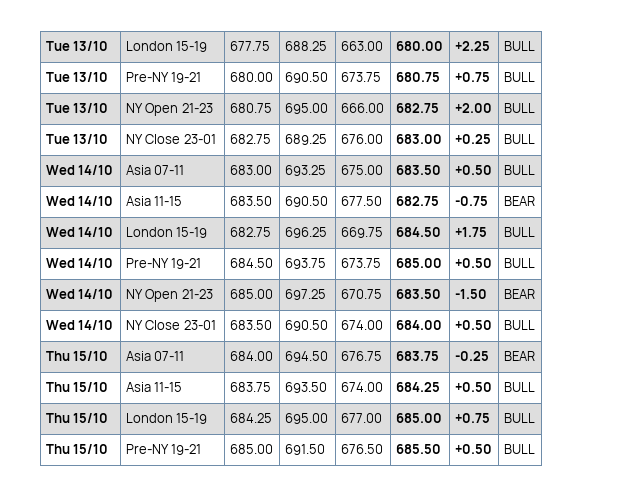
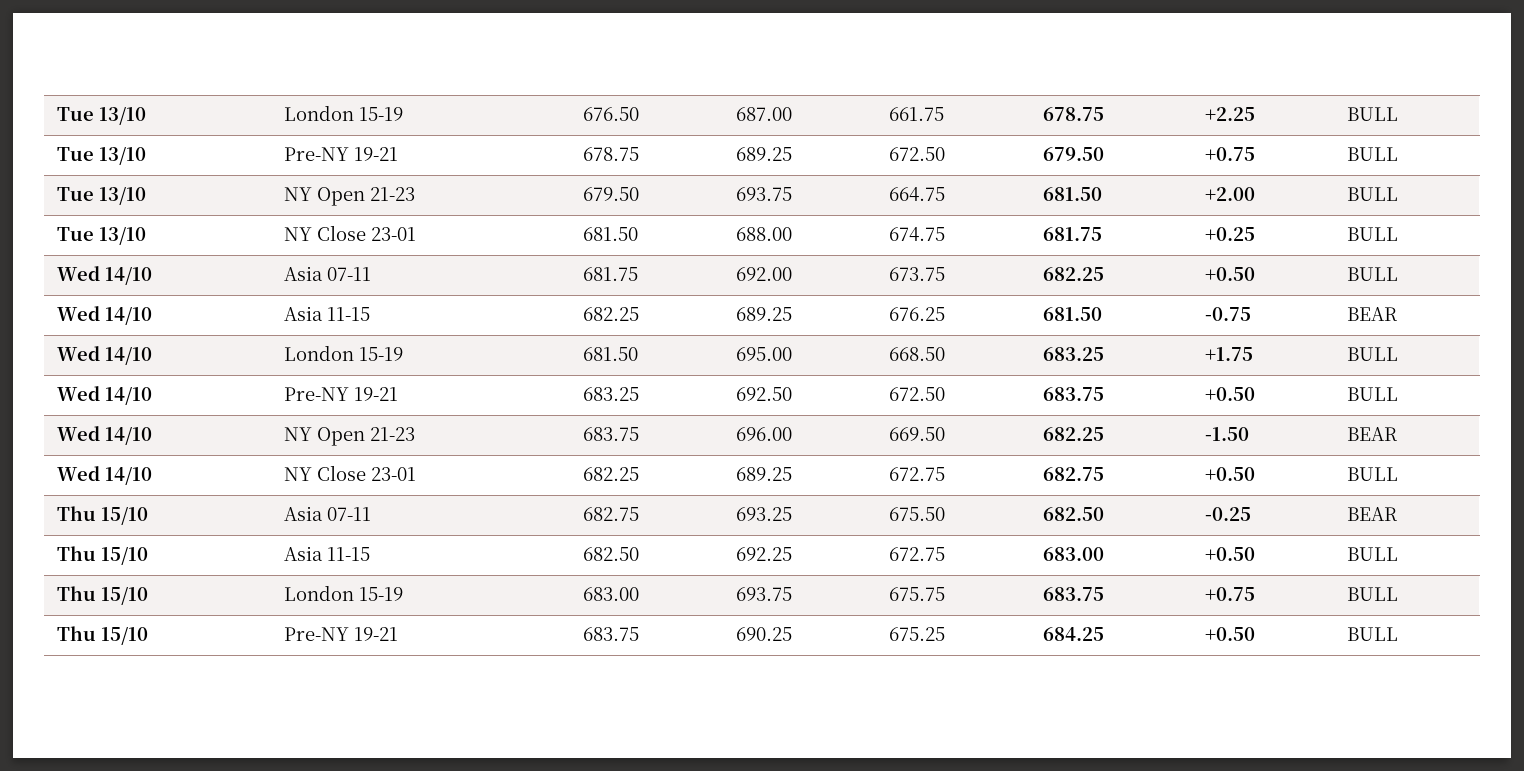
- Tue 13/10 | London 15-19 | 677.75 | 688.25 | 663.00 | 680.00 | +2.25 | BULL
+ Tue 13/10 | London 15-19 | 676.50 | 687.00 | 661.75 | 678.75 | +2.25 | BULL
- Tue 13/10 | Pre-NY 19-21 | 680.00 | 690.50 | 673.75 | 680.75 | +0.75 | BULL
+ Tue 13/10 | Pre-NY 19-21 | 678.75 | 689.25 | 672.50 | 679.50 | +0.75 | BULL
- Tue 13/10 | NY Open 21-23 | 680.75 | 695.00 | 666.00 | 682.75 | +2.00 | BULL
+ Tue 13/10 | NY Open 21-23 | 679.50 | 693.75 | 664.75 | 681.50 | +2.00 | BULL
- Tue 13/10 | NY Close 23-01 | 682.75 | 689.25 | 676.00 | 683.00 | +0.25 | BULL
+ Tue 13/10 | NY Close 23-01 | 681.50 | 688.00 | 674.75 | 681.75 | +0.25 | BULL
- Wed 14/10 | Asia 07-11 | 683.00 | 693.25 | 675.00 | 683.50 | +0.50 | BULL
+ Wed 14/10 | Asia 07-11 | 681.75 | 692.00 | 673.75 | 682.25 | +0.50 | BULL
- Wed 14/10 | Asia 11-15 | 683.50 | 690.50 | 677.50 | 682.75 | -0.75 | BEAR
+ Wed 14/10 | Asia 11-15 | 682.25 | 689.25 | 676.25 | 681.50 | -0.75 | BEAR
- Wed 14/10 | London 15-19 | 682.75 | 696.25 | 669.75 | 684.50 | +1.75 | BULL
+ Wed 14/10 | London 15-19 | 681.50 | 695.00 | 668.50 | 683.25 | +1.75 | BULL
- Wed 14/10 | Pre-NY 19-21 | 684.50 | 693.75 | 673.75 | 685.00 | +0.50 | BULL
+ Wed 14/10 | Pre-NY 19-21 | 683.25 | 692.50 | 672.50 | 683.75 | +0.50 | BULL
- Wed 14/10 | NY Open 21-23 | 685.00 | 697.25 | 670.75 | 683.50 | -1.50 | BEAR
+ Wed 14/10 | NY Open 21-23 | 683.75 | 696.00 | 669.50 | 682.25 | -1.50 | BEAR
- Wed 14/10 | NY Close 23-01 | 683.50 | 690.50 | 674.00 | 684.00 | +0.50 | BULL
+ Wed 14/10 | NY Close 23-01 | 682.25 | 689.25 | 672.75 | 682.75 | +0.50 | BULL
- Thu 15/10 | Asia 07-11 | 684.00 | 694.50 | 676.75 | 683.75 | -0.25 | BEAR
+ Thu 15/10 | Asia 07-11 | 682.75 | 693.25 | 675.50 | 682.50 | -0.25 | BEAR
- Thu 15/10 | Asia 11-15 | 683.75 | 693.50 | 674.00 | 684.25 | +0.50 | BULL
+ Thu 15/10 | Asia 11-15 | 682.50 | 692.25 | 672.75 | 683.00 | +0.50 | BULL
- Thu 15/10 | London 15-19 | 684.25 | 695.00 | 677.00 | 685.00 | +0.75 | BULL
+ Thu 15/10 | London 15-19 | 683.00 | 693.75 | 675.75 | 683.75 | +0.75 | BULL
- Thu 15/10 | Pre-NY 19-21 | 685.00 | 691.50 | 676.50 | 685.50 | +0.50 | BULL
+ Thu 15/10 | Pre-NY 19-21 | 683.75 | 690.25 | 675.25 | 684.25 | +0.50 | BULL

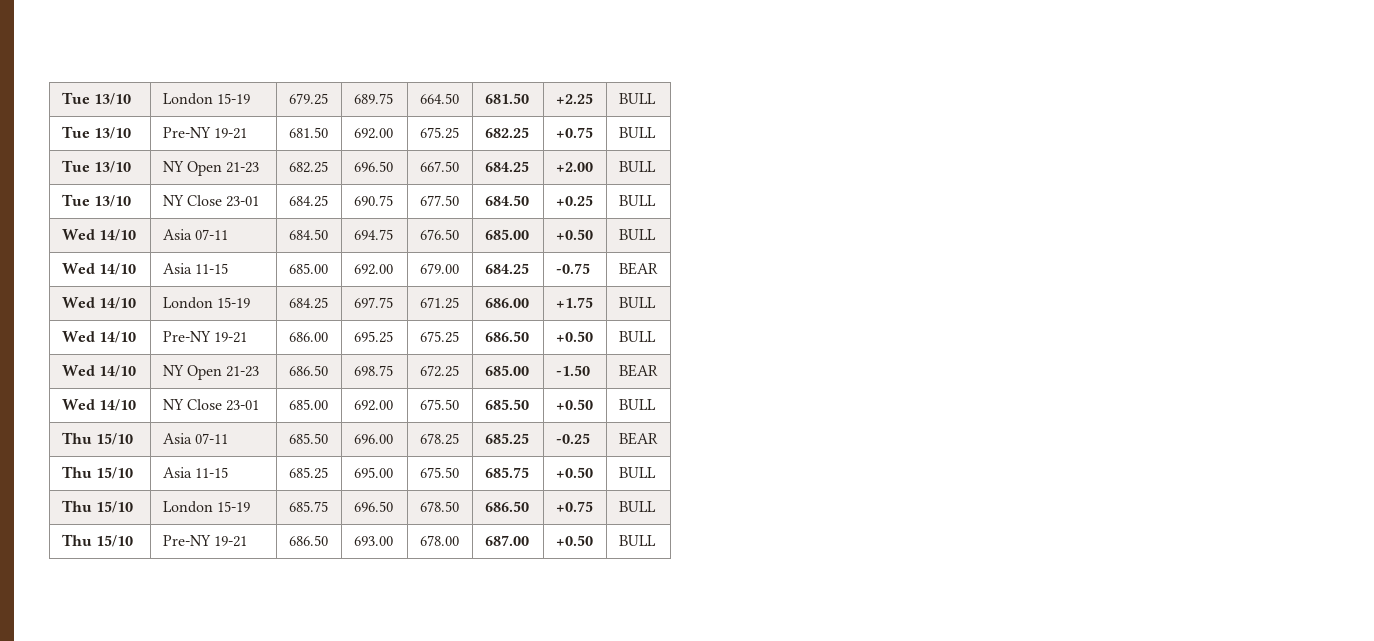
- Tue 13/10 | London 15-19 | 676.50 | 687.00 | 661.75 | 678.75 | +2.25 | BULL
+ Tue 13/10 | London 15-19 | 679.25 | 689.75 | 664.50 | 681.50 | +2.25 | BULL
- Tue 13/10 | Pre-NY 19-21 | 678.75 | 689.25 | 672.50 | 679.50 | +0.75 | BULL
+ Tue 13/10 | Pre-NY 19-21 | 681.50 | 692.00 | 675.25 | 682.25 | +0.75 | BULL
- Tue 13/10 | NY Open 21-23 | 679.50 | 693.75 | 664.75 | 681.50 | +2.00 | BULL
+ Tue 13/10 | NY Open 21-23 | 682.25 | 696.50 | 667.50 | 684.25 | +2.00 | BULL
- Tue 13/10 | NY Close 23-01 | 681.50 | 688.00 | 674.75 | 681.75 | +0.25 | BULL
+ Tue 13/10 | NY Close 23-01 | 684.25 | 690.75 | 677.50 | 684.50 | +0.25 | BULL
- Wed 14/10 | Asia 07-11 | 681.75 | 692.00 | 673.75 | 682.25 | +0.50 | BULL
+ Wed 14/10 | Asia 07-11 | 684.50 | 694.75 | 676.50 | 685.00 | +0.50 | BULL
- Wed 14/10 | Asia 11-15 | 682.25 | 689.25 | 676.25 | 681.50 | -0.75 | BEAR
+ Wed 14/10 | Asia 11-15 | 685.00 | 692.00 | 679.00 | 684.25 | -0.75 | BEAR
- Wed 14/10 | London 15-19 | 681.50 | 695.00 | 668.50 | 683.25 | +1.75 | BULL
+ Wed 14/10 | London 15-19 | 684.25 | 697.75 | 671.25 | 686.00 | +1.75 | BULL
- Wed 14/10 | Pre-NY 19-21 | 683.25 | 692.50 | 672.50 | 683.75 | +0.50 | BULL
+ Wed 14/10 | Pre-NY 19-21 | 686.00 | 695.25 | 675.25 | 686.50 | +0.50 | BULL
- Wed 14/10 | NY Open 21-23 | 683.75 | 696.00 | 669.50 | 682.25 | -1.50 | BEAR
+ Wed 14/10 | NY Open 21-23 | 686.50 | 698.75 | 672.25 | 685.00 | -1.50 | BEAR
- Wed 14/10 | NY Close 23-01 | 682.25 | 689.25 | 672.75 | 682.75 | +0.50 | BULL
+ Wed 14/10 | NY Close 23-01 | 685.00 | 692.00 | 675.50 | 685.50 | +0.50 | BULL
- Thu 15/10 | Asia 07-11 | 682.75 | 693.25 | 675.50 | 682.50 | -0.25 | BEAR
+ Thu 15/10 | Asia 07-11 | 685.50 | 696.00 | 678.25 | 685.25 | -0.25 | BEAR
- Thu 15/10 | Asia 11-15 | 682.50 | 692.25 | 672.75 | 683.00 | +0.50 | BULL
+ Thu 15/10 | Asia 11-15 | 685.25 | 695.00 | 675.50 | 685.75 | +0.50 | BULL
- Thu 15/10 | London 15-19 | 683.00 | 693.75 | 675.75 | 683.75 | +0.75 | BULL
+ Thu 15/10 | London 15-19 | 685.75 | 696.50 | 678.50 | 686.50 | +0.75 | BULL
- Thu 15/10 | Pre-NY 19-21 | 683.75 | 690.25 | 675.25 | 684.25 | +0.50 | BULL
+ Thu 15/10 | Pre-NY 19-21 | 686.50 | 693.00 | 678.00 | 687.00 | +0.50 | BULL

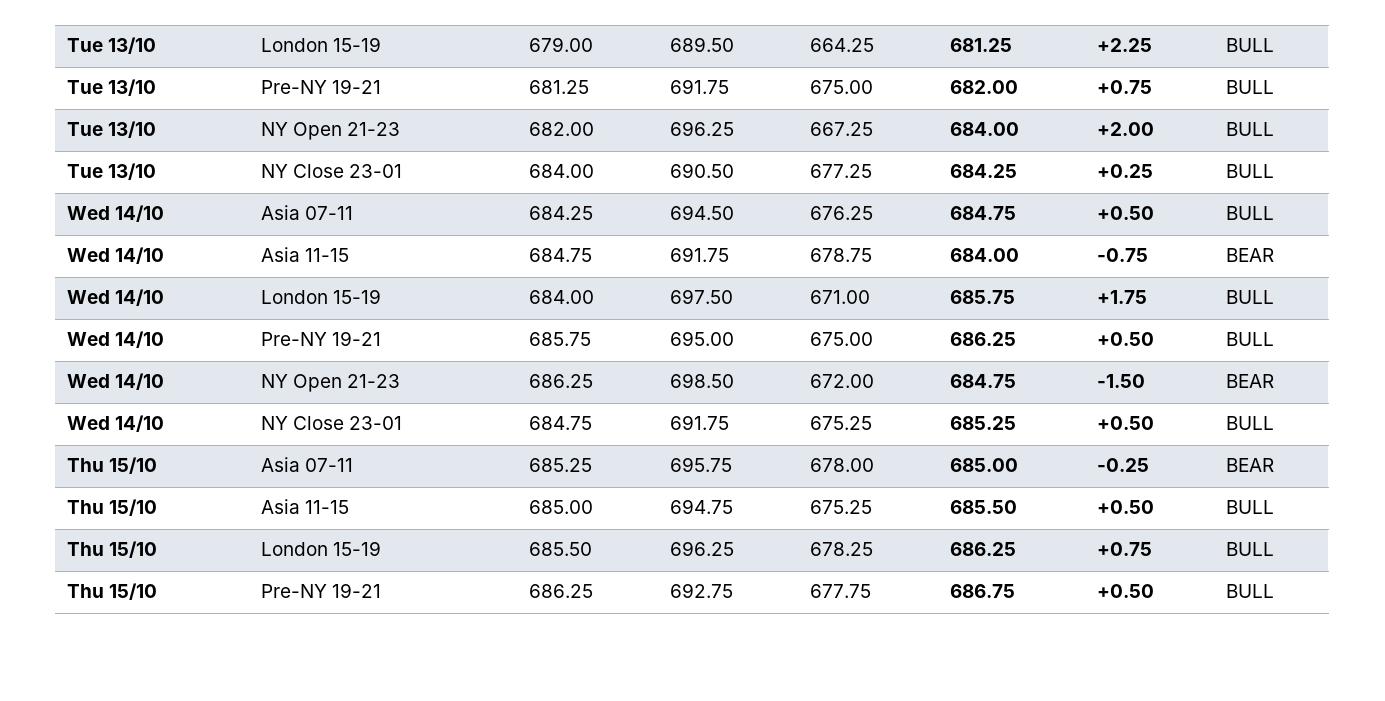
- Tue 13/10 | London 15-19 | 679.25 | 689.75 | 664.50 | 681.50 | +2.25 | BULL
+ Tue 13/10 | London 15-19 | 679.00 | 689.50 | 664.25 | 681.25 | +2.25 | BULL
- Tue 13/10 | Pre-NY 19-21 | 681.50 | 692.00 | 675.25 | 682.25 | +0.75 | BULL
+ Tue 13/10 | Pre-NY 19-21 | 681.25 | 691.75 | 675.00 | 682.00 | +0.75 | BULL
- Tue 13/10 | NY Open 21-23 | 682.25 | 696.50 | 667.50 | 684.25 | +2.00 | BULL
+ Tue 13/10 | NY Open 21-23 | 682.00 | 696.25 | 667.25 | 684.00 | +2.00 | BULL
- Tue 13/10 | NY Close 23-01 | 684.25 | 690.75 | 677.50 | 684.50 | +0.25 | BULL
+ Tue 13/10 | NY Close 23-01 | 684.00 | 690.50 | 677.25 | 684.25 | +0.25 | BULL
- Wed 14/10 | Asia 07-11 | 684.50 | 694.75 | 676.50 | 685.00 | +0.50 | BULL
+ Wed 14/10 | Asia 07-11 | 684.25 | 694.50 | 676.25 | 684.75 | +0.50 | BULL
- Wed 14/10 | Asia 11-15 | 685.00 | 692.00 | 679.00 | 684.25 | -0.75 | BEAR
+ Wed 14/10 | Asia 11-15 | 684.75 | 691.75 | 678.75 | 684.00 | -0.75 | BEAR
- Wed 14/10 | London 15-19 | 684.25 | 697.75 | 671.25 | 686.00 | +1.75 | BULL
+ Wed 14/10 | London 15-19 | 684.00 | 697.50 | 671.00 | 685.75 | +1.75 | BULL
- Wed 14/10 | Pre-NY 19-21 | 686.00 | 695.25 | 675.25 | 686.50 | +0.50 | BULL
+ Wed 14/10 | Pre-NY 19-21 | 685.75 | 695.00 | 675.00 | 686.25 | +0.50 | BULL
- Wed 14/10 | NY Open 21-23 | 686.50 | 698.75 | 672.25 | 685.00 | -1.50 | BEAR
+ Wed 14/10 | NY Open 21-23 | 686.25 | 698.50 | 672.00 | 684.75 | -1.50 | BEAR
- Wed 14/10 | NY Close 23-01 | 685.00 | 692.00 | 675.50 | 685.50 | +0.50 | BULL
+ Wed 14/10 | NY Close 23-01 | 684.75 | 691.75 | 675.25 | 685.25 | +0.50 | BULL
- Thu 15/10 | Asia 07-11 | 685.50 | 696.00 | 678.25 | 685.25 | -0.25 | BEAR
+ Thu 15/10 | Asia 07-11 | 685.25 | 695.75 | 678.00 | 685.00 | -0.25 | BEAR
- Thu 15/10 | Asia 11-15 | 685.25 | 695.00 | 675.50 | 685.75 | +0.50 | BULL
+ Thu 15/10 | Asia 11-15 | 685.00 | 694.75 | 675.25 | 685.50 | +0.50 | BULL
- Thu 15/10 | London 15-19 | 685.75 | 696.50 | 678.50 | 686.50 | +0.75 | BULL
+ Thu 15/10 | London 15-19 | 685.50 | 696.25 | 678.25 | 686.25 | +0.75 | BULL
- Thu 15/10 | Pre-NY 19-21 | 686.50 | 693.00 | 678.00 | 687.00 | +0.50 | BULL
+ Thu 15/10 | Pre-NY 19-21 | 686.25 | 692.75 | 677.75 | 686.75 | +0.50 | BULL

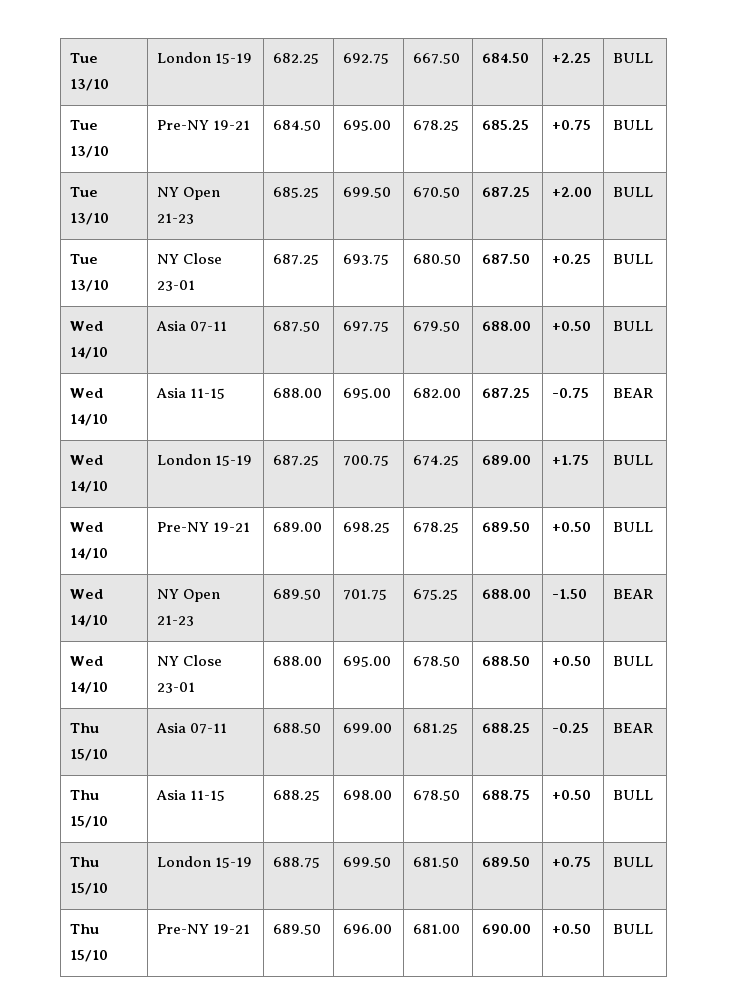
- Tue 13/10 | London 15-19 | 679.00 | 689.50 | 664.25 | 681.25 | +2.25 | BULL
+ Tue 13/10 | London 15-19 | 682.25 | 692.75 | 667.50 | 684.50 | +2.25 | BULL
- Tue 13/10 | Pre-NY 19-21 | 681.25 | 691.75 | 675.00 | 682.00 | +0.75 | BULL
+ Tue 13/10 | Pre-NY 19-21 | 684.50 | 695.00 | 678.25 | 685.25 | +0.75 | BULL
- Tue 13/10 | NY Open 21-23 | 682.00 | 696.25 | 667.25 | 684.00 | +2.00 | BULL
+ Tue 13/10 | NY Open 21-23 | 685.25 | 699.50 | 670.50 | 687.25 | +2.00 | BULL
- Tue 13/10 | NY Close 23-01 | 684.00 | 690.50 | 677.25 | 684.25 | +0.25 | BULL
+ Tue 13/10 | NY Close 23-01 | 687.25 | 693.75 | 680.50 | 687.50 | +0.25 | BULL
- Wed 14/10 | Asia 07-11 | 684.25 | 694.50 | 676.25 | 684.75 | +0.50 | BULL
+ Wed 14/10 | Asia 07-11 | 687.50 | 697.75 | 679.50 | 688.00 | +0.50 | BULL
- Wed 14/10 | Asia 11-15 | 684.75 | 691.75 | 678.75 | 684.00 | -0.75 | BEAR
+ Wed 14/10 | Asia 11-15 | 688.00 | 695.00 | 682.00 | 687.25 | -0.75 | BEAR
- Wed 14/10 | London 15-19 | 684.00 | 697.50 | 671.00 | 685.75 | +1.75 | BULL
+ Wed 14/10 | London 15-19 | 687.25 | 700.75 | 674.25 | 689.00 | +1.75 | BULL
- Wed 14/10 | Pre-NY 19-21 | 685.75 | 695.00 | 675.00 | 686.25 | +0.50 | BULL
+ Wed 14/10 | Pre-NY 19-21 | 689.00 | 698.25 | 678.25 | 689.50 | +0.50 | BULL
- Wed 14/10 | NY Open 21-23 | 686.25 | 698.50 | 672.00 | 684.75 | -1.50 | BEAR
+ Wed 14/10 | NY Open 21-23 | 689.50 | 701.75 | 675.25 | 688.00 | -1.50 | BEAR
- Wed 14/10 | NY Close 23-01 | 684.75 | 691.75 | 675.25 | 685.25 | +0.50 | BULL
+ Wed 14/10 | NY Close 23-01 | 688.00 | 695.00 | 678.50 | 688.50 | +0.50 | BULL
- Thu 15/10 | Asia 07-11 | 685.25 | 695.75 | 678.00 | 685.00 | -0.25 | BEAR
+ Thu 15/10 | Asia 07-11 | 688.50 | 699.00 | 681.25 | 688.25 | -0.25 | BEAR
- Thu 15/10 | Asia 11-15 | 685.00 | 694.75 | 675.25 | 685.50 | +0.50 | BULL
+ Thu 15/10 | Asia 11-15 | 688.25 | 698.00 | 678.50 | 688.75 | +0.50 | BULL
- Thu 15/10 | London 15-19 | 685.50 | 696.25 | 678.25 | 686.25 | +0.75 | BULL
+ Thu 15/10 | London 15-19 | 688.75 | 699.50 | 681.50 | 689.50 | +0.75 | BULL
- Thu 15/10 | Pre-NY 19-21 | 686.25 | 692.75 | 677.75 | 686.75 | +0.50 | BULL
+ Thu 15/10 | Pre-NY 19-21 | 689.50 | 696.00 | 681.00 | 690.00 | +0.50 | BULL

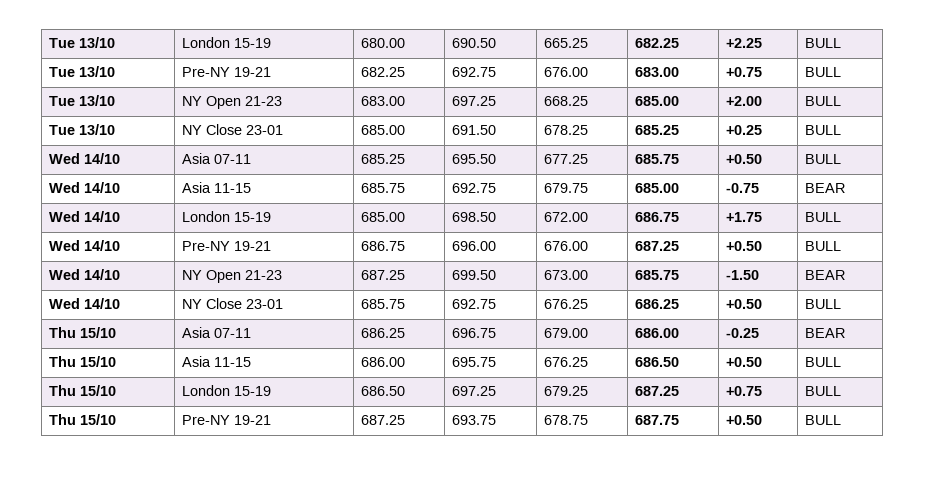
- Tue 13/10 | London 15-19 | 682.25 | 692.75 | 667.50 | 684.50 | +2.25 | BULL
+ Tue 13/10 | London 15-19 | 680.00 | 690.50 | 665.25 | 682.25 | +2.25 | BULL
- Tue 13/10 | Pre-NY 19-21 | 684.50 | 695.00 | 678.25 | 685.25 | +0.75 | BULL
+ Tue 13/10 | Pre-NY 19-21 | 682.25 | 692.75 | 676.00 | 683.00 | +0.75 | BULL
- Tue 13/10 | NY Open 21-23 | 685.25 | 699.50 | 670.50 | 687.25 | +2.00 | BULL
+ Tue 13/10 | NY Open 21-23 | 683.00 | 697.25 | 668.25 | 685.00 | +2.00 | BULL
- Tue 13/10 | NY Close 23-01 | 687.25 | 693.75 | 680.50 | 687.50 | +0.25 | BULL
+ Tue 13/10 | NY Close 23-01 | 685.00 | 691.50 | 678.25 | 685.25 | +0.25 | BULL
- Wed 14/10 | Asia 07-11 | 687.50 | 697.75 | 679.50 | 688.00 | +0.50 | BULL
+ Wed 14/10 | Asia 07-11 | 685.25 | 695.50 | 677.25 | 685.75 | +0.50 | BULL
- Wed 14/10 | Asia 11-15 | 688.00 | 695.00 | 682.00 | 687.25 | -0.75 | BEAR
+ Wed 14/10 | Asia 11-15 | 685.75 | 692.75 | 679.75 | 685.00 | -0.75 | BEAR
- Wed 14/10 | London 15-19 | 687.25 | 700.75 | 674.25 | 689.00 | +1.75 | BULL
+ Wed 14/10 | London 15-19 | 685.00 | 698.50 | 672.00 | 686.75 | +1.75 | BULL
- Wed 14/10 | Pre-NY 19-21 | 689.00 | 698.25 | 678.25 | 689.50 | +0.50 | BULL
+ Wed 14/10 | Pre-NY 19-21 | 686.75 | 696.00 | 676.00 | 687.25 | +0.50 | BULL
- Wed 14/10 | NY Open 21-23 | 689.50 | 701.75 | 675.25 | 688.00 | -1.50 | BEAR
+ Wed 14/10 | NY Open 21-23 | 687.25 | 699.50 | 673.00 | 685.75 | -1.50 | BEAR
- Wed 14/10 | NY Close 23-01 | 688.00 | 695.00 | 678.50 | 688.50 | +0.50 | BULL
+ Wed 14/10 | NY Close 23-01 | 685.75 | 692.75 | 676.25 | 686.25 | +0.50 | BULL
- Thu 15/10 | Asia 07-11 | 688.50 | 699.00 | 681.25 | 688.25 | -0.25 | BEAR
+ Thu 15/10 | Asia 07-11 | 686.25 | 696.75 | 679.00 | 686.00 | -0.25 | BEAR
- Thu 15/10 | Asia 11-15 | 688.25 | 698.00 | 678.50 | 688.75 | +0.50 | BULL
+ Thu 15/10 | Asia 11-15 | 686.00 | 695.75 | 676.25 | 686.50 | +0.50 | BULL
- Thu 15/10 | London 15-19 | 688.75 | 699.50 | 681.50 | 689.50 | +0.75 | BULL
+ Thu 15/10 | London 15-19 | 686.50 | 697.25 | 679.25 | 687.25 | +0.75 | BULL
- Thu 15/10 | Pre-NY 19-21 | 689.50 | 696.00 | 681.00 | 690.00 | +0.50 | BULL
+ Thu 15/10 | Pre-NY 19-21 | 687.25 | 693.75 | 678.75 | 687.75 | +0.50 | BULL

